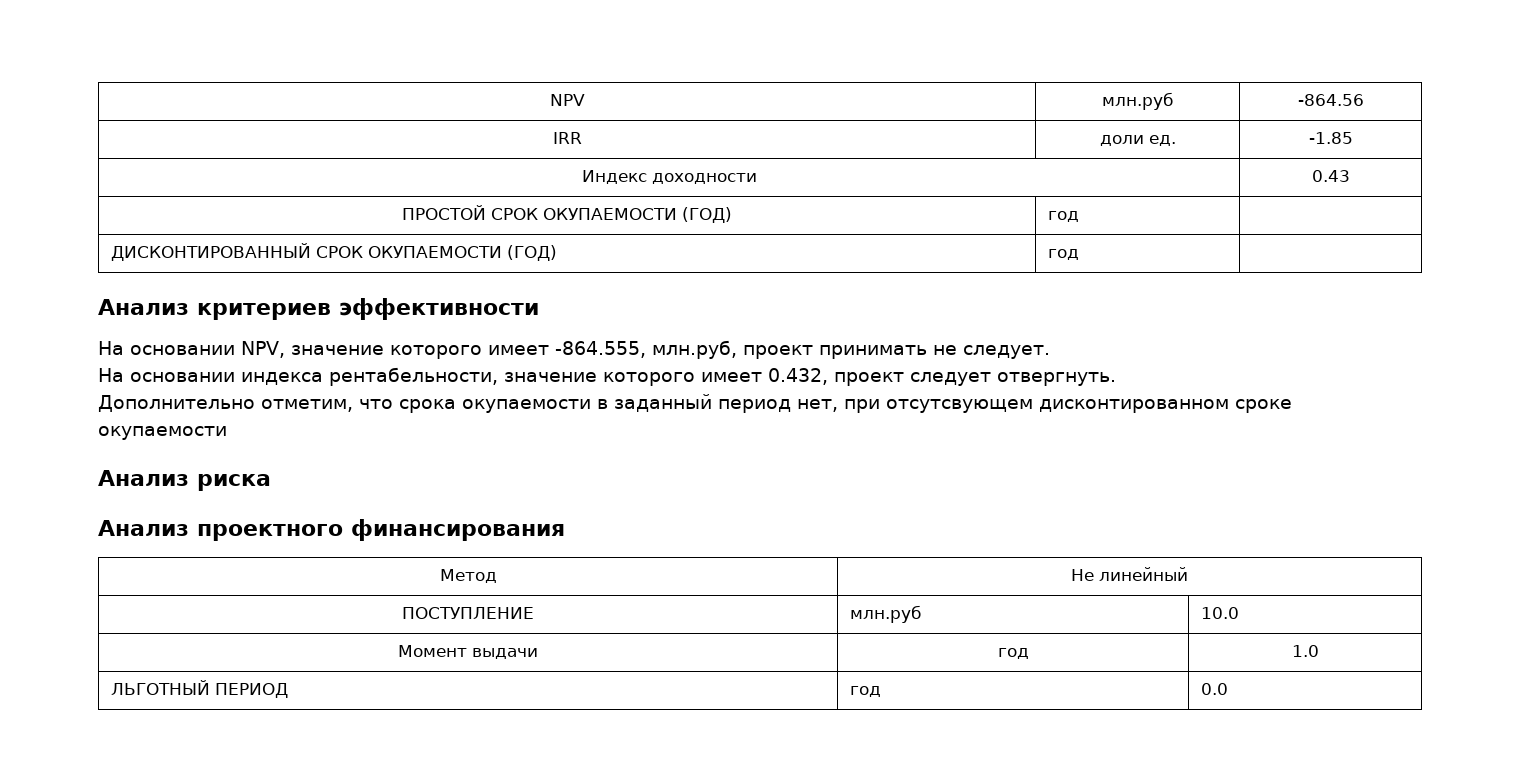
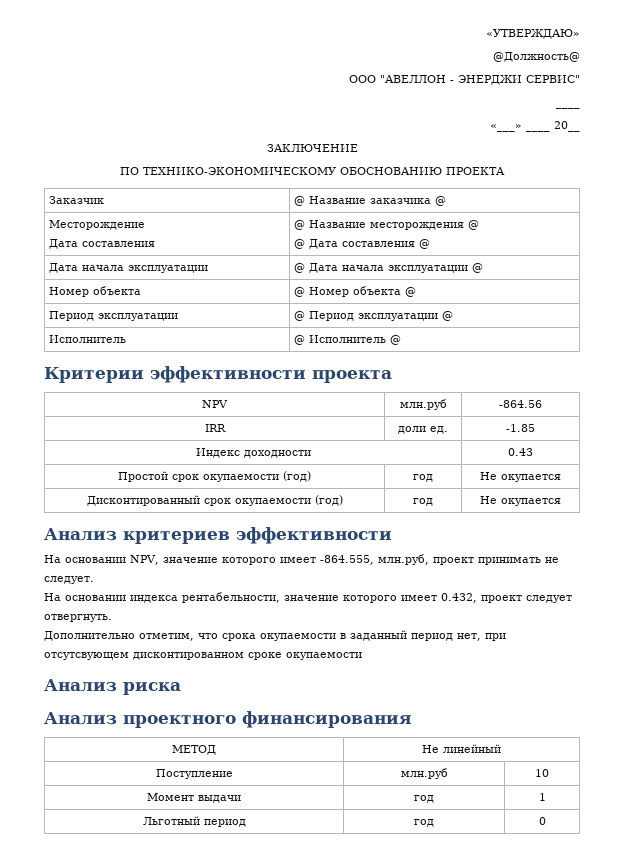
+ «УТВЕРЖДАЮ»
+ @Должность@
+ ООО "АВЕЛЛОН - ЭНЕРДЖИ СЕРВИС"
+ ____
+ «___» ____ 20__
+ ЗАКЛЮЧЕНИЕ
+ ПО ТЕХНИКО-ЭКОНОМИЧЕСКОМУ ОБОСНОВАНИЮ ПРОЕКТА
+ Заказчик | @ Название заказчика @
+ Месторождение
+ Дата составления | @ Название месторождения @
+ @ Дата составления @
+ Дата начала эксплуатации | @ Дата начала эксплуатации @
+ Номер объекта | @ Номер объекта @
+ Период эксплуатации | @ Период эксплуатации @
+ Исполнитель | @ Исполнитель @
+ Критерии эффективности проекта
- ПРОСТОЙ СРОК ОКУПАЕМОСТИ (ГОД) | год |
- ДИСКОНТИРОВАННЫЙ СРОК ОКУПАЕМОСТИ (ГОД) | год |
+ Простой срок окупаемости (год) | год | Не окупается
+ Дисконтированный срок окупаемости (год) | год | Не окупается
- Метод | Не линейный
+ МЕТОД | Не линейный
- ПОСТУПЛЕНИЕ | млн.руб | 10.0
+ Поступление | млн.руб | 10
- Момент выдачи | год | 1.0
- ЛЬГОТНЫЙ ПЕРИОД | год | 0.0
+ Момент выдачи | год | 1
+ Льготный период | год | 0

